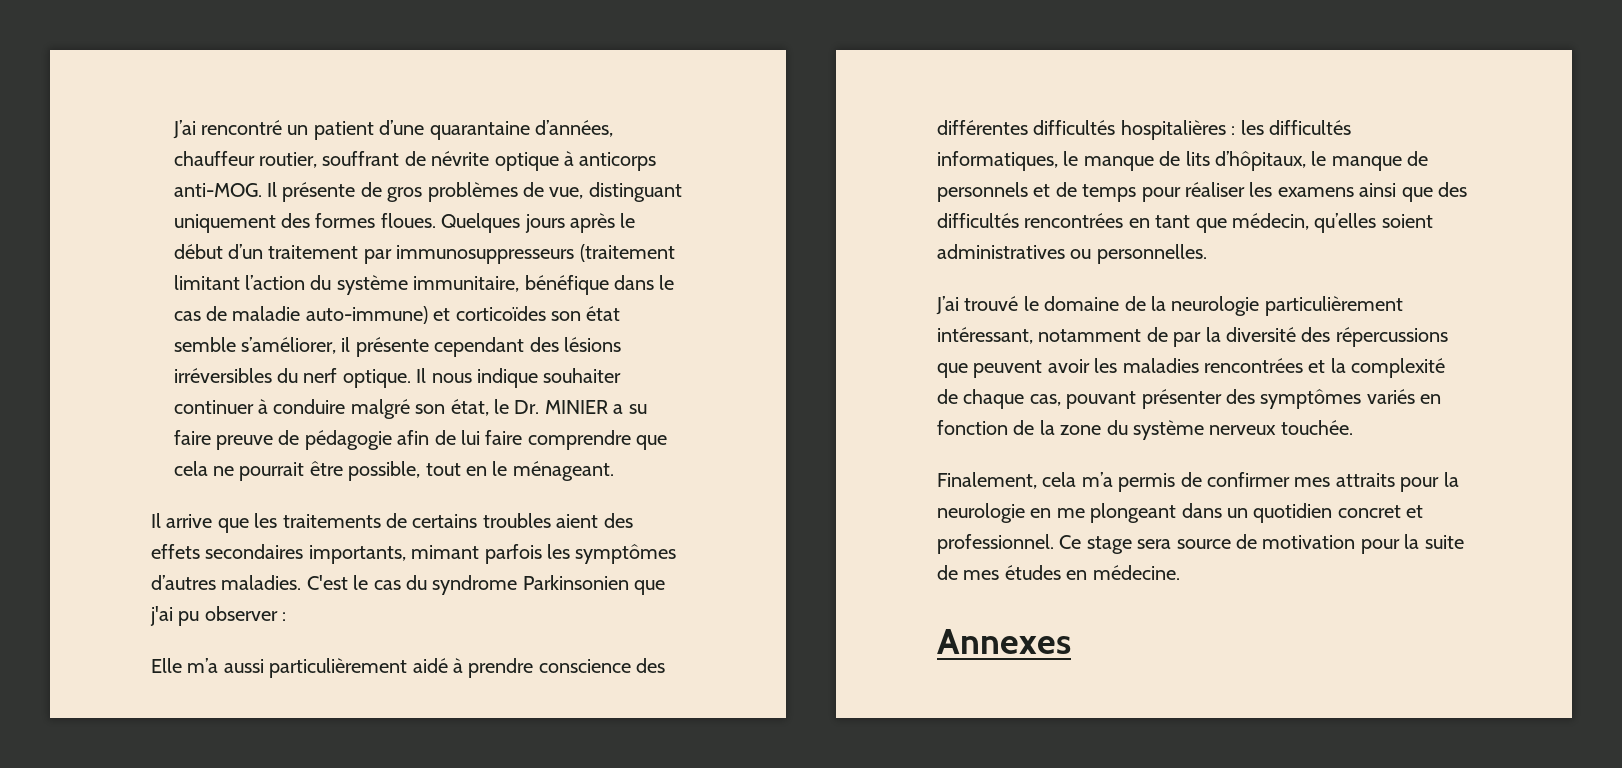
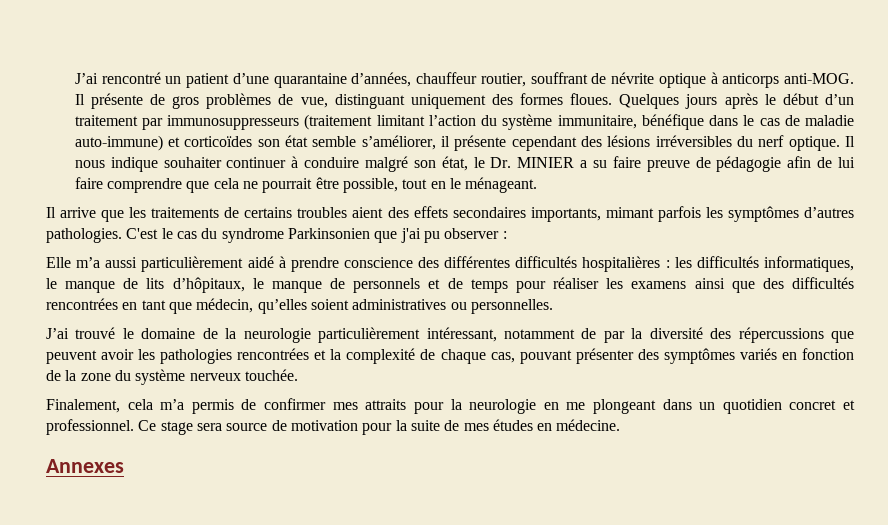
- Il arrive que les traitements de certains troubles aient des effets secondaires importants, mimant parfois les symptômes d’autres maladies.
+ Il arrive que les traitements de certains troubles aient des effets secondaires importants, mimant parfois les symptômes d’autres pathologies.
- J’ai trouvé le domaine de la neurologie particulièrement intéressant, notamment de par la diversité des répercussions que peuvent avoir les maladies rencontrées et la complexité de chaque cas, pouvant présenter des symptômes variés en fonction de la zone du système nerveux touchée.
+ J’ai trouvé le domaine de la neurologie particulièrement intéressant, notamment de par la diversité des répercussions que peuvent avoir les pathologies rencontrées et la complexité de chaque cas, pouvant présenter des symptômes variés en fonction de la zone du système nerveux touchée.

